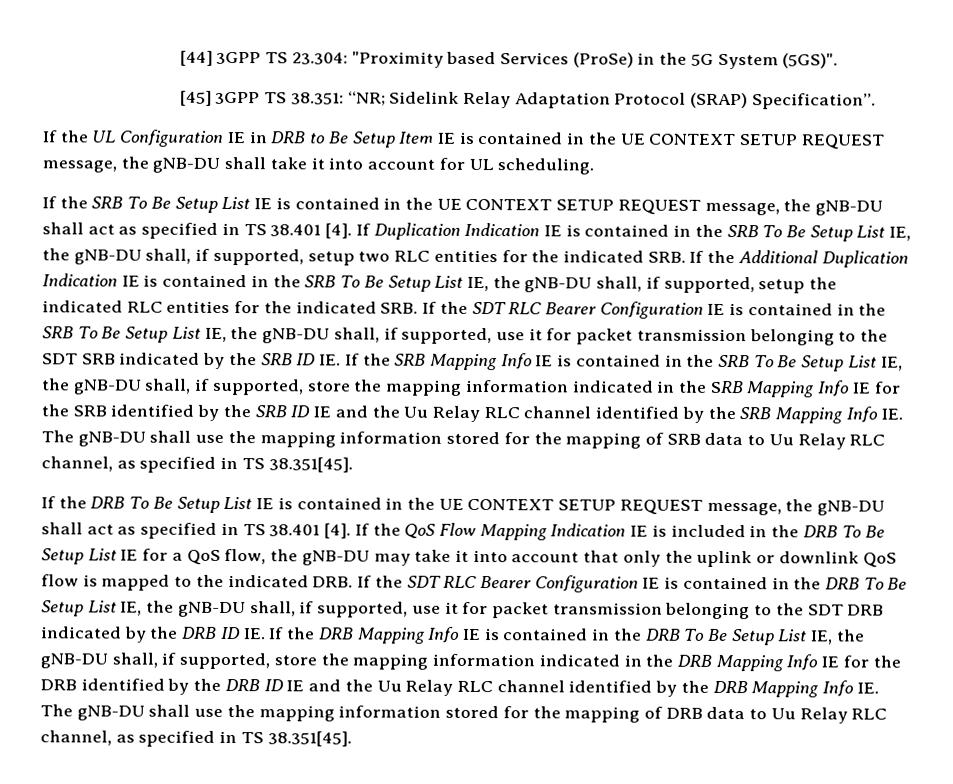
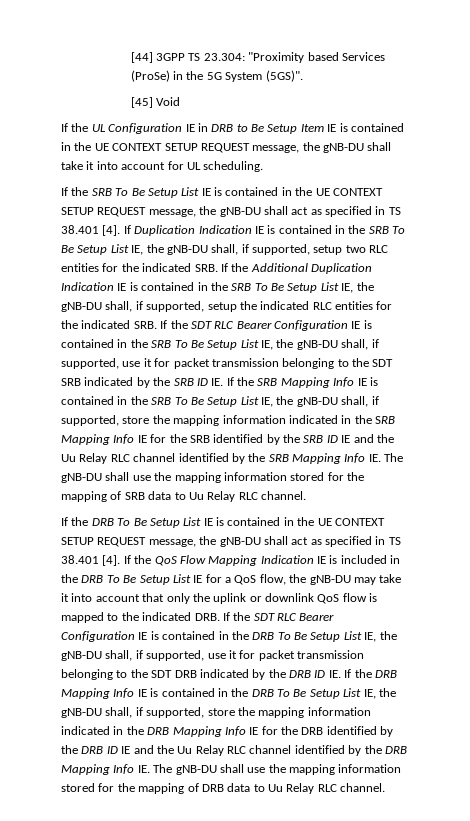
- [45] 3GPP TS 38.351: “NR; Sidelink Relay Adaptation Protocol (SRAP) Specification”.
+ [45] Void
- If Duplication Indication IE is contained in the SRB To Be Setup List IE, the gNB-DU shall, if supported, setup two RLC entities for the indicated SRB. If the Additional Duplication Indication IE is contained in the SRB To Be Setup List IE, the gNB-DU shall, if supported, setup the indicated RLC entities for the indicated SRB. If the SDT RLC Bearer Configuration IE is contained in the SRB To Be Setup List IE, the gNB-DU shall, if supported, use it for packet transmission belonging to the SDT SRB indicated by the SRB ID IE. If the SRB Mapping Info IE is contained in the SRB To Be Setup List IE, the gNB-DU shall, if supported, store the mapping information indicated in the SRB Mapping Info IE for the SRB identified by the SRB ID IE and the Uu Relay RLC channel identified by the SRB Mapping Info IE. The gNB-DU shall use the mapping information stored for the mapping of SRB data to Uu Relay RLC channel, as specified in TS 38.351[45].
+ If Duplication Indication IE is contained in the SRB To Be Setup List IE, the gNB-DU shall, if supported, setup two RLC entities for the indicated SRB. If the Additional Duplication Indication IE is contained in the SRB To Be Setup List IE, the gNB-DU shall, if supported, setup the indicated RLC entities for the indicated SRB. If the SDT RLC Bearer Configuration IE is contained in the SRB To Be Setup List IE, the gNB-DU shall, if supported, use it for packet transmission belonging to the SDT SRB indicated by the SRB ID IE. If the SRB Mapping Info IE is contained in the SRB To Be Setup List IE, the gNB-DU shall, if supported, store the mapping information indicated in the SRB Mapping Info IE for the SRB identified by the SRB ID IE and the Uu Relay RLC channel identified by the SRB Mapping Info IE. The gNB-DU shall use the mapping information stored for the mapping of SRB data to Uu Relay RLC channel.
- If the QoS Flow Mapping Indication IE is included in the DRB To Be Setup List IE for a QoS flow, the gNB-DU may take it into account that only the uplink or downlink QoS flow is mapped to the indicated DRB. If the SDT RLC Bearer Configuration IE is contained in the DRB To Be Setup List IE, the gNB-DU shall, if supported, use it for packet transmission belonging to the SDT DRB indicated by the DRB ID IE. If the DRB Mapping Info IE is contained in the DRB To Be Setup List IE, the gNB-DU shall, if supported, store the mapping information indicated in the DRB Mapping Info IE for the DRB identified by the DRB ID IE and the Uu Relay RLC channel identified by the DRB Mapping Info IE. The gNB-DU shall use the mapping information stored for the mapping of DRB data to Uu Relay RLC channel, as specified in TS 38.351[45].
+ If the QoS Flow Mapping Indication IE is included in the DRB To Be Setup List IE for a QoS flow, the gNB-DU may take it into account that only the uplink or downlink QoS flow is mapped to the indicated DRB. If the SDT RLC Bearer Configuration IE is contained in the DRB To Be Setup List IE, the gNB-DU shall, if supported, use it for packet transmission belonging to the SDT DRB indicated by the DRB ID IE. If the DRB Mapping Info IE is contained in the DRB To Be Setup List IE, the gNB-DU shall, if supported, store the mapping information indicated in the DRB Mapping Info IE for the DRB identified by the DRB ID IE and the Uu Relay RLC channel identified by the DRB Mapping Info IE. The gNB-DU shall use the mapping information stored for the mapping of DRB data to Uu Relay RLC channel.

